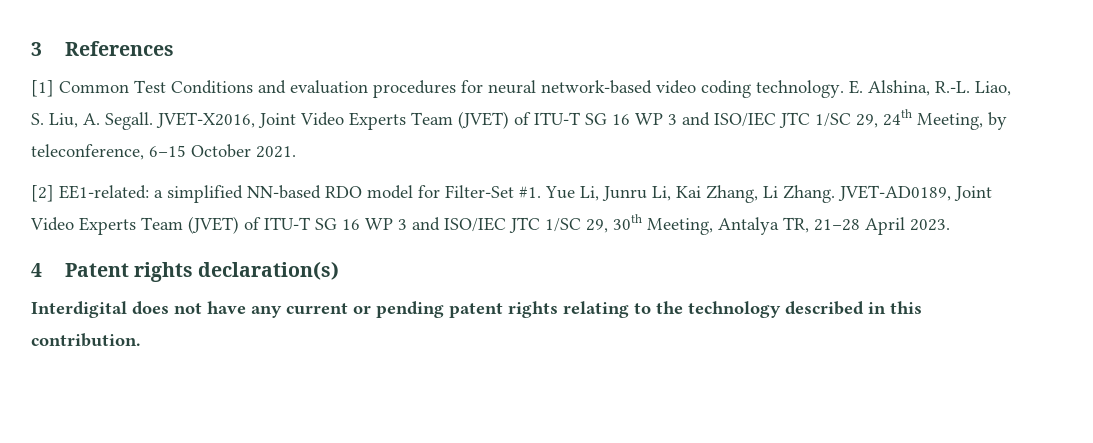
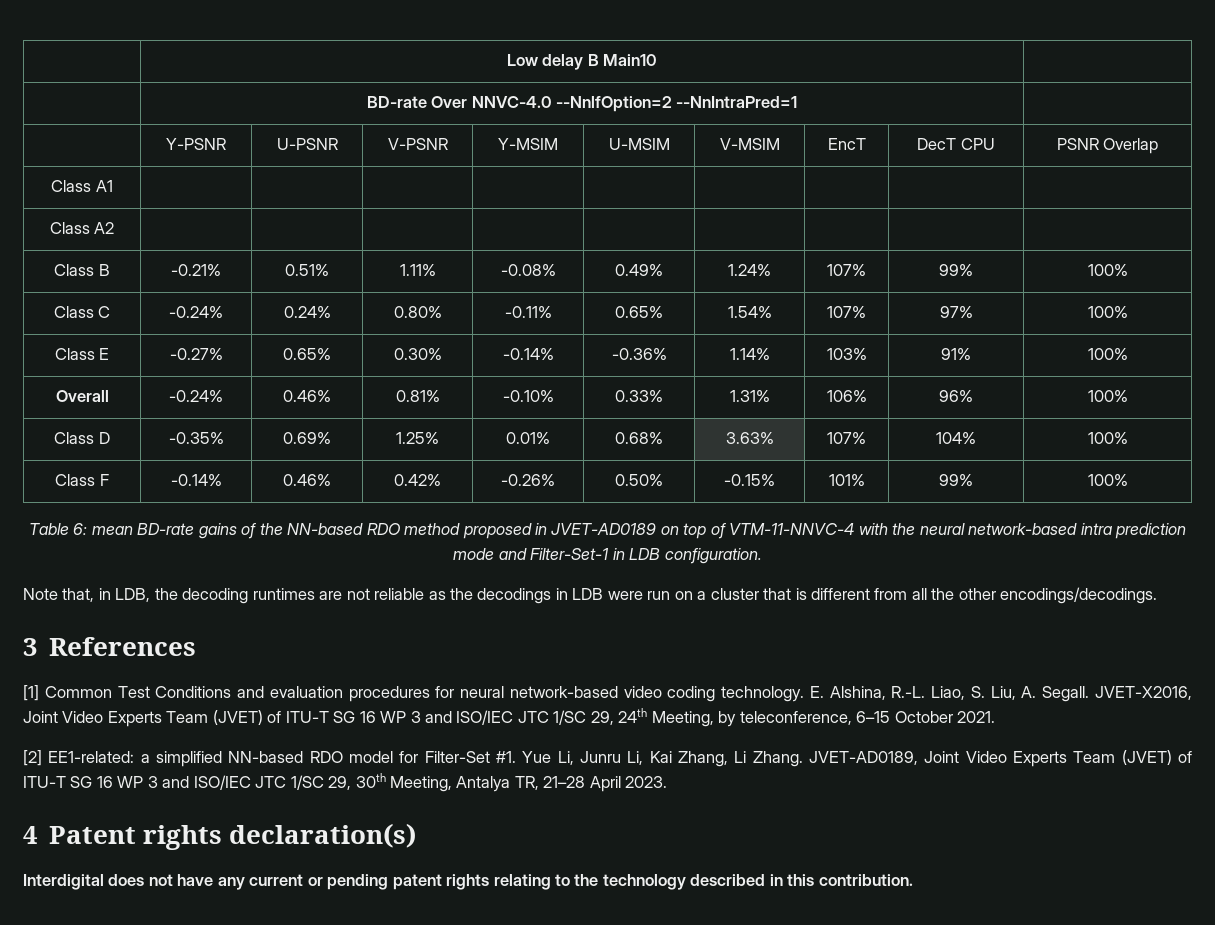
+ | Low delay B Main10 |
+ | BD-rate Over NNVC-4.0 --NnlfOption=2 --NnIntraPred=1 |
+ | Y-PSNR | U-PSNR | V-PSNR | Y-MSIM | U-MSIM | V-MSIM | EncT | DecT CPU | PSNR Overlap
+ Class A1 | | | | | | | | |
+ Class A2 | | | | | | | | |
+ Class B | -0.21% | 0.51% | 1.11% | -0.08% | 0.49% | 1.24% | 107% | 99% | 100%
+ Class C | -0.24% | 0.24% | 0.80% | -0.11% | 0.65% | 1.54% | 107% | 97% | 100%
+ Class E | -0.27% | 0.65% | 0.30% | -0.14% | -0.36% | 1.14% | 103% | 91% | 100%
+ Overall | -0.24% | 0.46% | 0.81% | -0.10% | 0.33% | 1.31% | 106% | 96% | 100%
+ Class D | -0.35% | 0.69% | 1.25% | 0.01% | 0.68% | 3.63% | 107% | 104% | 100%
+ Class F | -0.14% | 0.46% | 0.42% | -0.26% | 0.50% | -0.15% | 101% | 99% | 100%
+ Table 6: mean BD-rate gains of the NN-based RDO method proposed in JVET-AD0189 on top of VTM-11-NNVC-4 with the neural network-based intra prediction mode and Filter-Set-1 in LDB configuration.
+ Note that, in LDB, the decoding runtimes are not reliable as the decodings in LDB were run on a cluster that is different from all the other encodings/decodings.

